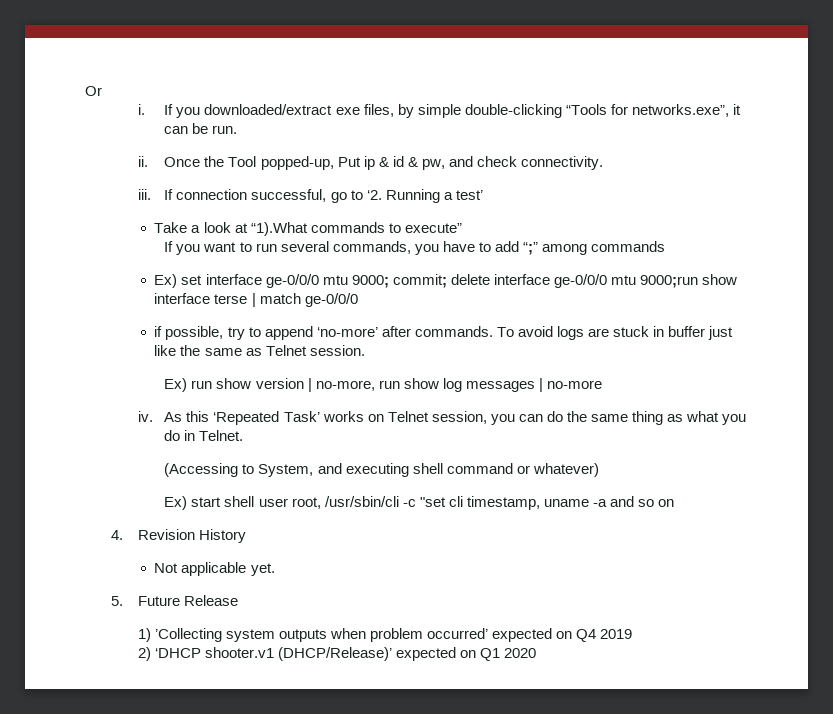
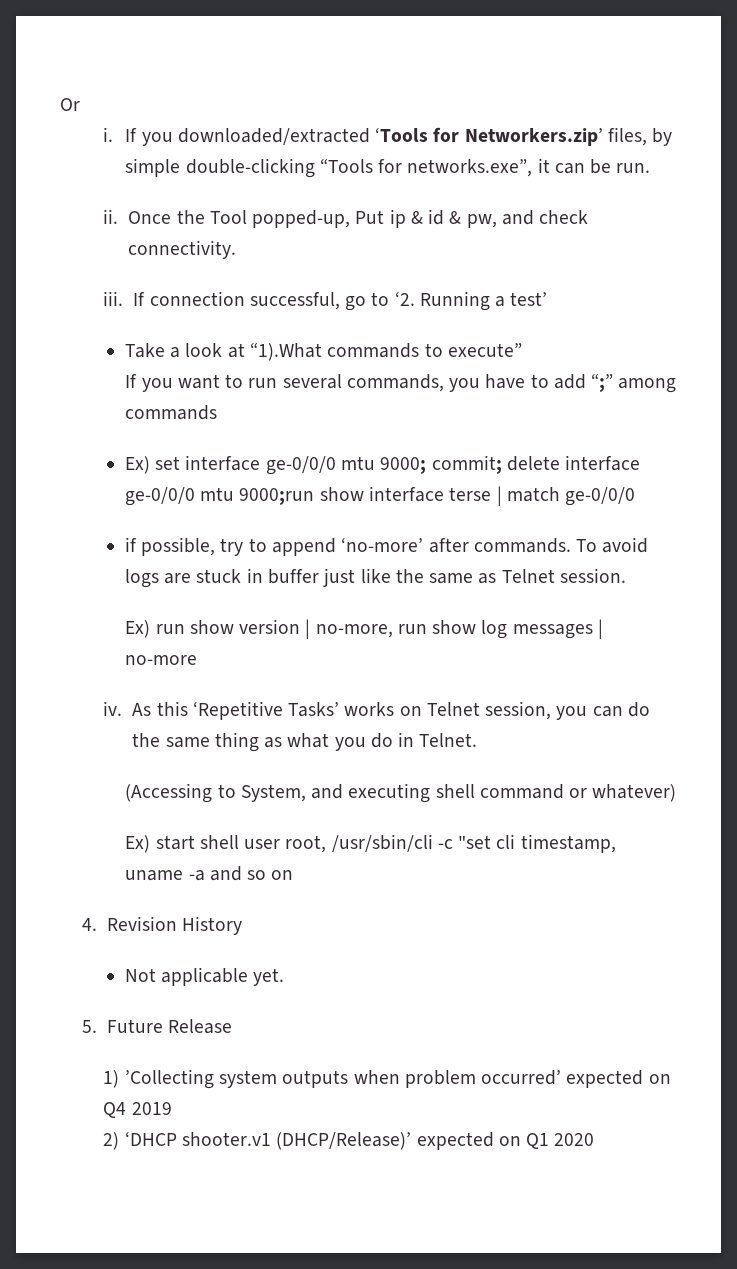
- If you downloaded/extract exe files, by simple double-clicking “Tools for networks.exe”, it can be run.
+ If you downloaded/extracted ‘Tools for Networkers.zip’ files, by simple double-clicking “Tools for networks.exe”, it can be run.
- As this ‘Repeated Task’ works on Telnet session, you can do the same thing as what you do in Telnet.
+ As this ‘Repetitive Tasks’ works on Telnet session, you can do the same thing as what you do in Telnet.

